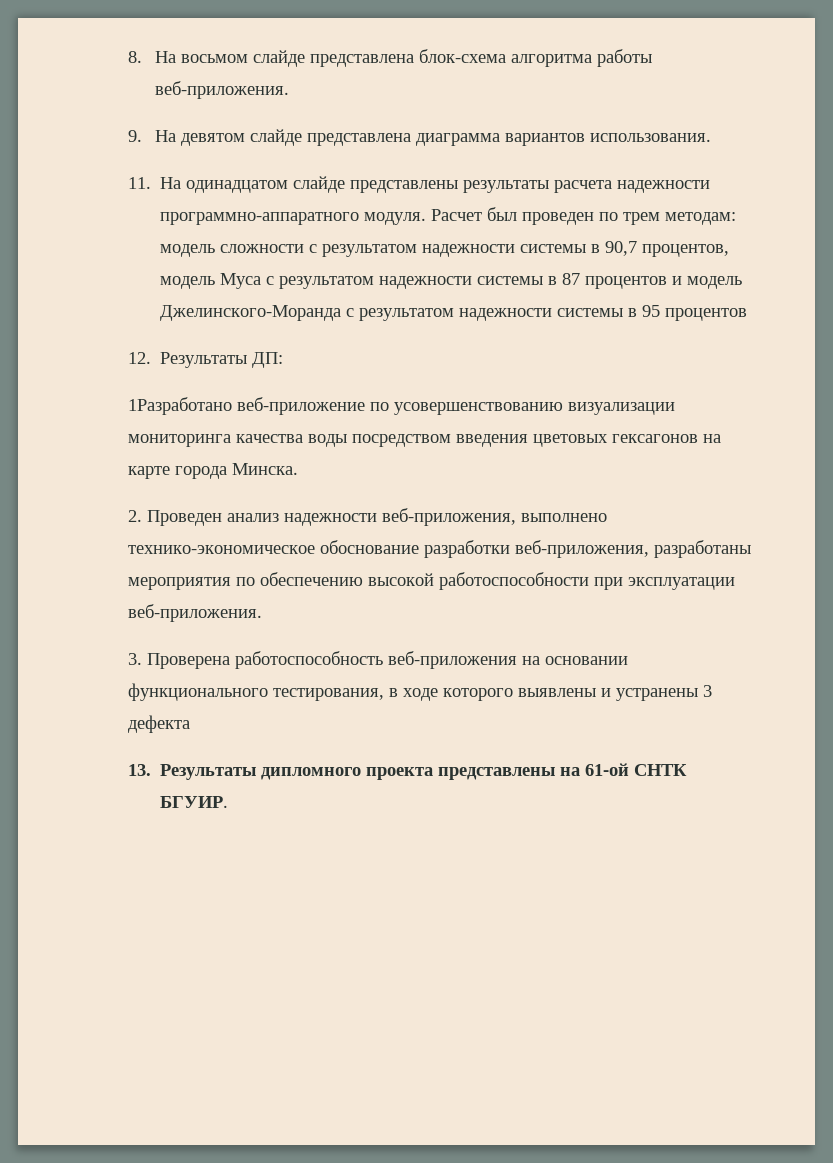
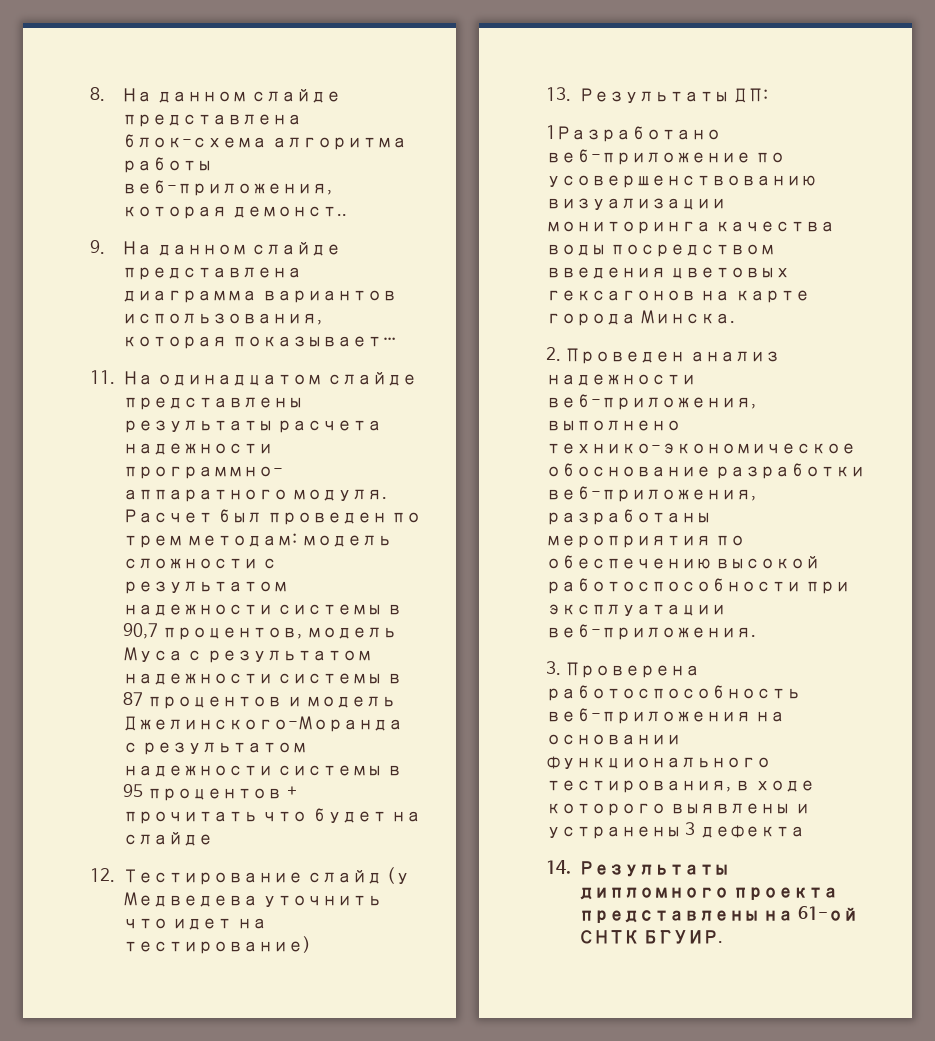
- 8. На восьмом слайде представлена блок-схема алгоритма работы веб-приложения.
+ 8. На данном слайде представлена блок-схема алгоритма работы веб-приложения, которая демонст..
- 9. На девятом слайде представлена диаграмма вариантов использования.
+ 9. На данном слайде представлена диаграмма вариантов использования, которая показывает…
- Расчет был проведен по трем методам: модель сложности с результатом надежности системы в 90,7 процентов, модель Муса с результатом надежности системы в 87 процентов и модель Джелинского-Моранда с результатом надежности системы в 95 процентов
- 12. Результаты ДП:
+ Расчет был проведен по трем методам: модель сложности с результатом надежности системы в 90,7 процентов, модель Муса с результатом надежности системы в 87 процентов и модель Джелинского-Моранда с результатом надежности системы в 95 процентов + прочитать что будет на слайде
+ 12. Тестирование слайд (у Медведева уточнить что идет на тестирование)
+ 13. Результаты ДП:
- 13. Результаты дипломного проекта представлены на 61-ой СНТК БГУИР.
+ 14. Результаты дипломного проекта представлены на 61-ой СНТК БГУИР.

